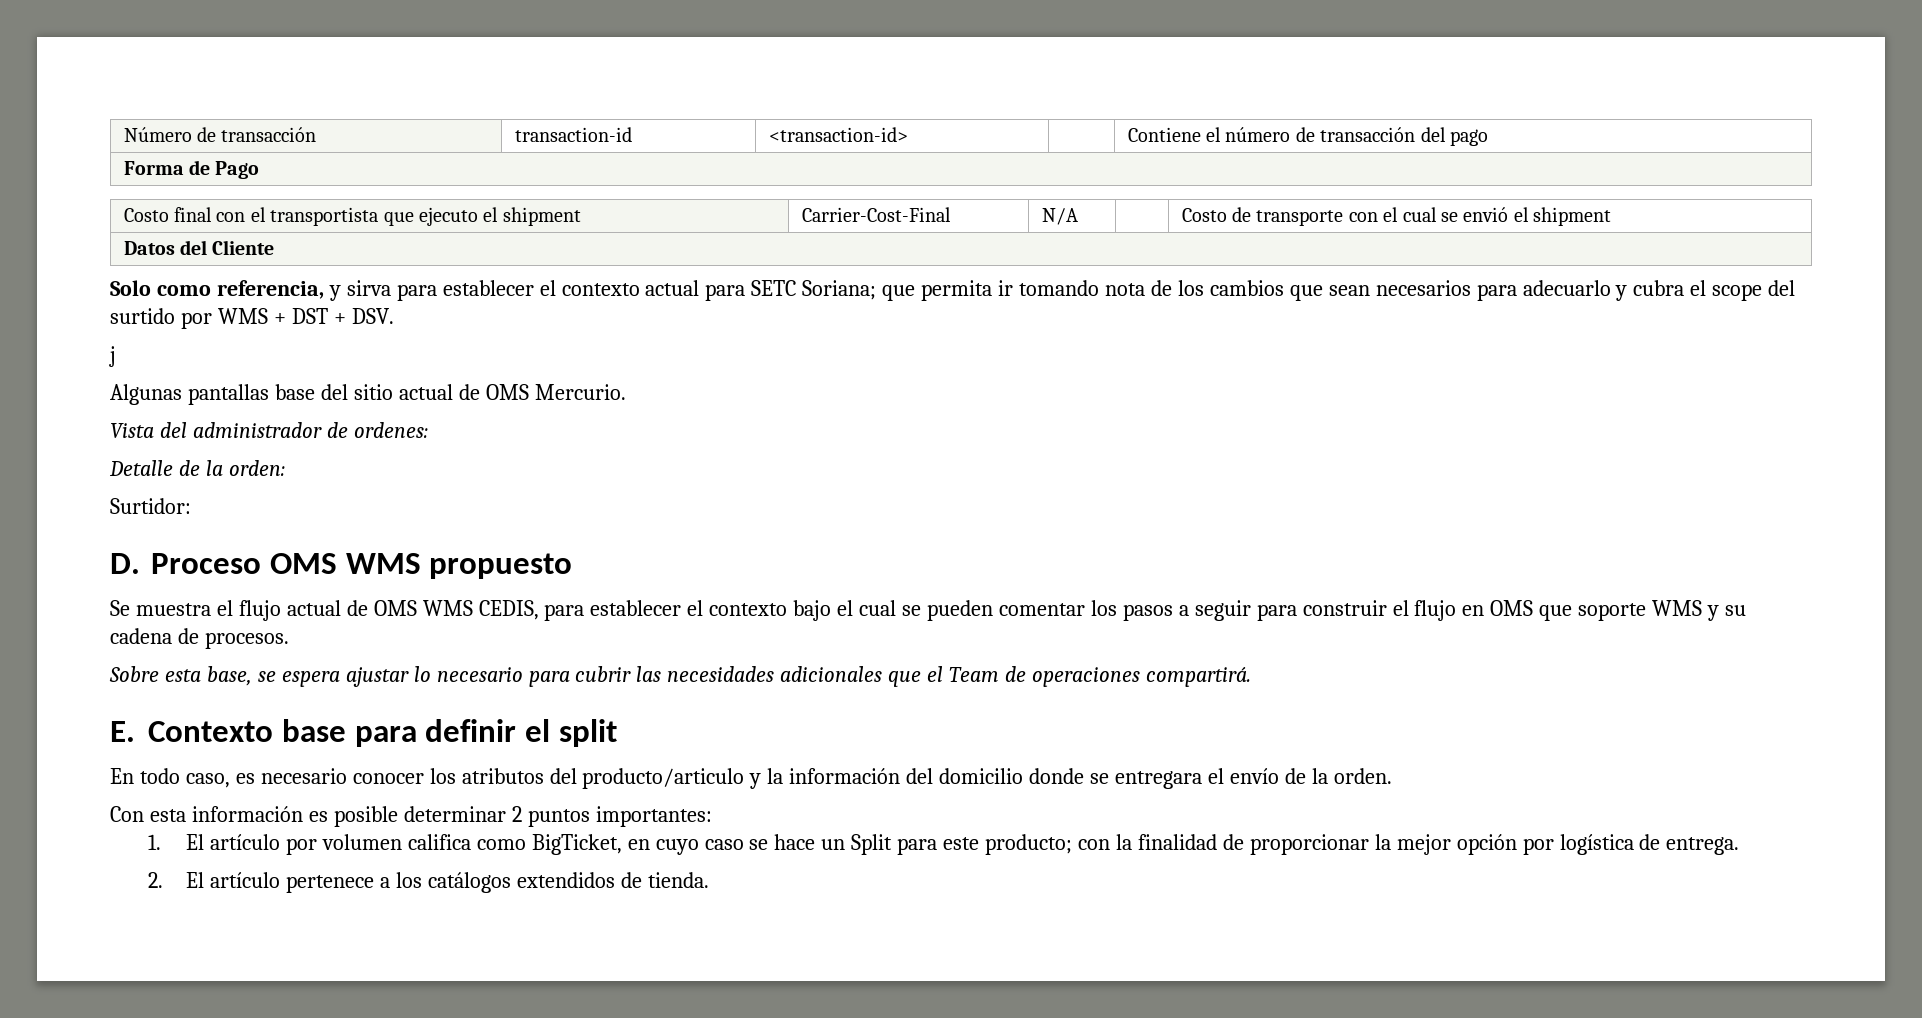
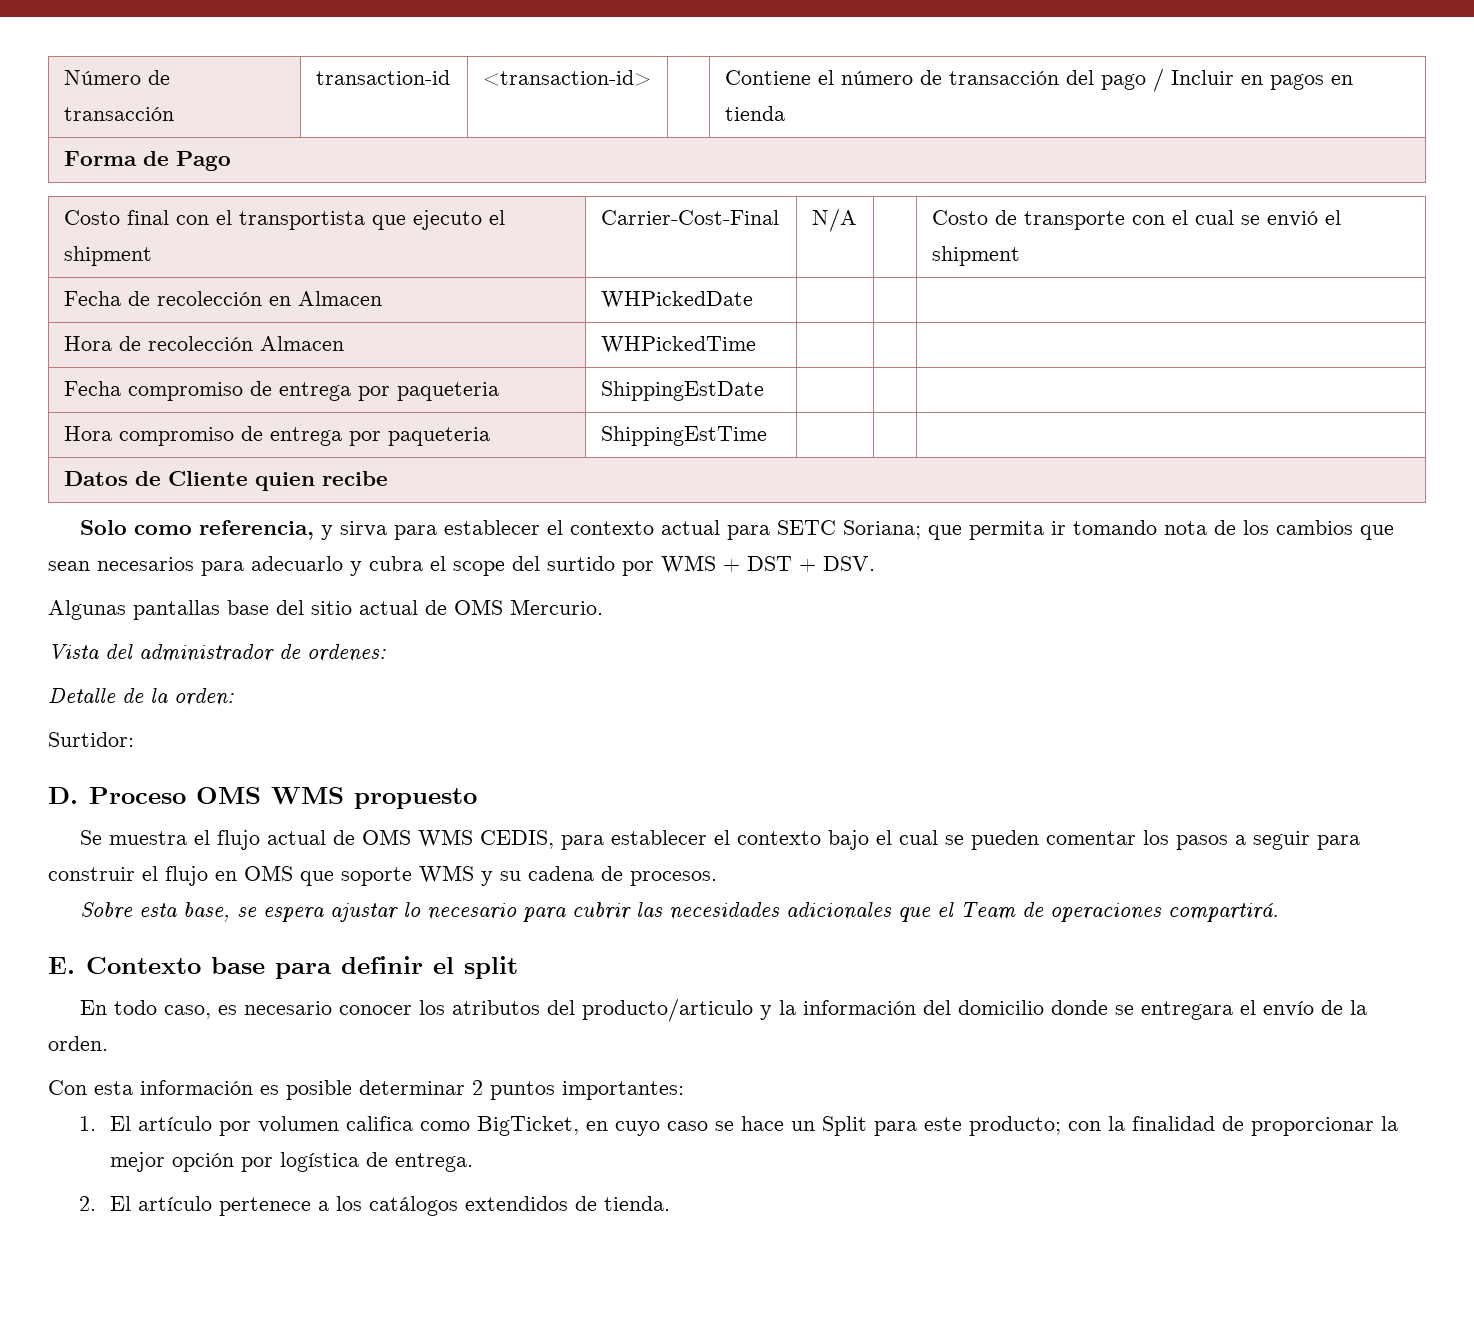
- Número de transacción | transaction-id | <transaction-id> | | Contiene el número de transacción del pago
+ Número de transacción | transaction-id | <transaction-id> | | Contiene el número de transacción del pago / Incluir en pagos en tienda
+ Fecha de recolección en Almacen | WHPickedDate | | |
+ Hora de recolección Almacen | WHPickedTime | | |
+ Fecha compromiso de entrega por paqueteria | ShippingEstDate | | |
+ Hora compromiso de entrega por paqueteria | ShippingEstTime | | |
- Datos del Cliente
+ Datos de Cliente quien recibe
- j

